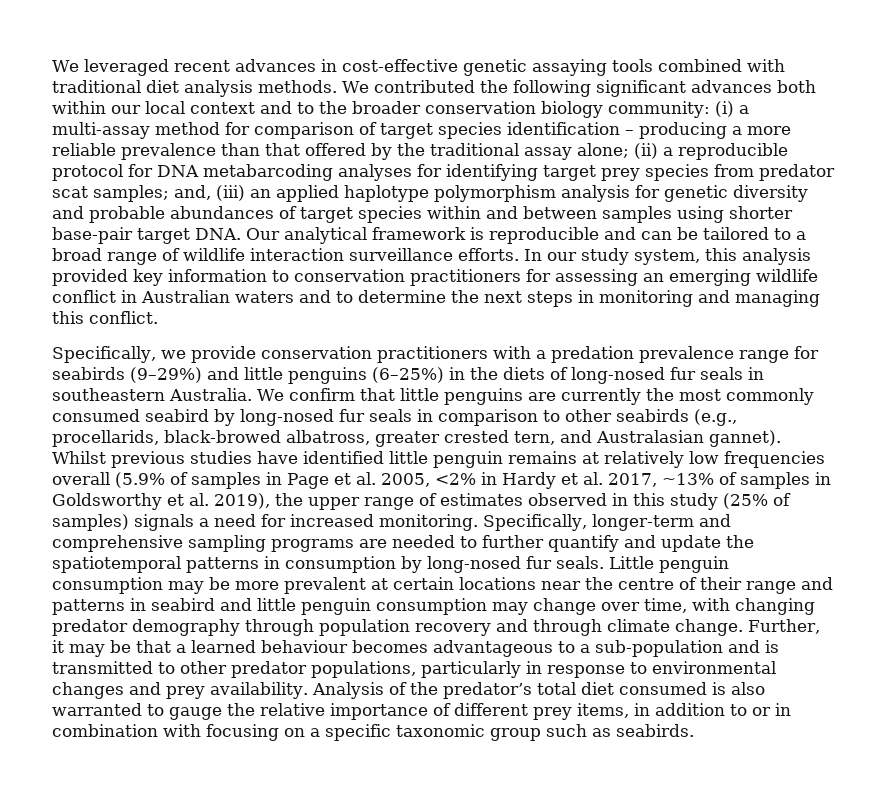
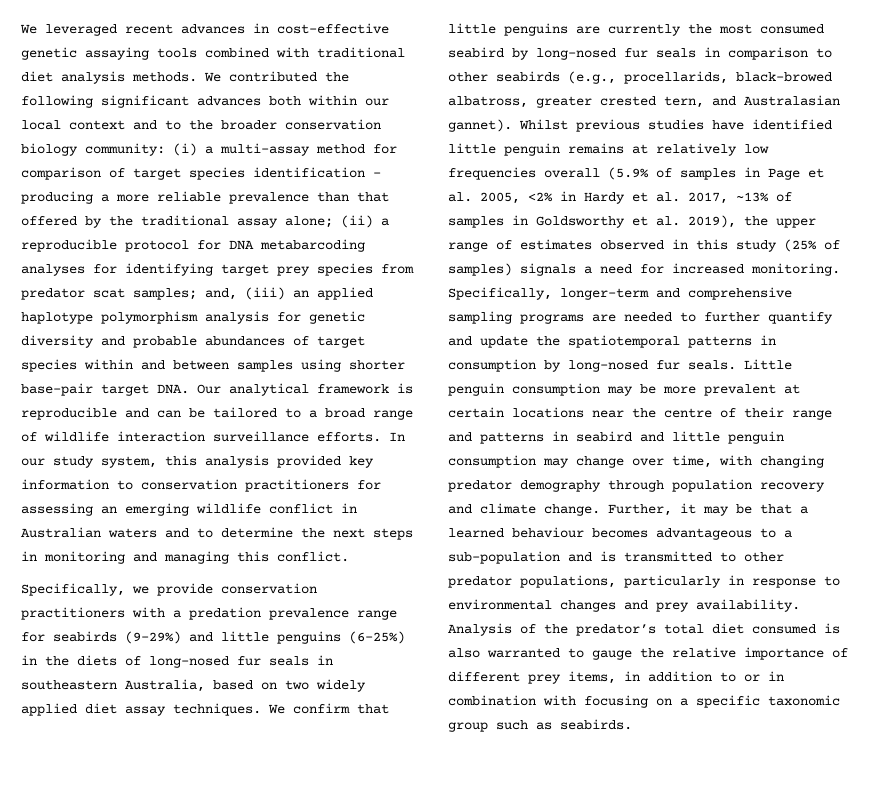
- Specifically, we provide conservation practitioners with a predation prevalence range for seabirds (9–29%) and little penguins (6–25%) in the diets of long-nosed fur seals in southeastern Australia.
+ Specifically, we provide conservation practitioners with a predation prevalence range for seabirds (9–29%) and little penguins (6–25%) in the diets of long-nosed fur seals in southeastern Australia, based on two widely applied diet assay techniques.
- We confirm that little penguins are currently the most commonly consumed seabird by long-nosed fur seals in comparison to other seabirds (e.g., procellarids, black-browed albatross, greater crested tern, and Australasian gannet).
+ We confirm that little penguins are currently the most consumed seabird by long-nosed fur seals in comparison to other seabirds (e.g., procellarids, black-browed albatross, greater crested tern, and Australasian gannet).
- Little penguin consumption may be more prevalent at certain locations near the centre of their range and patterns in seabird and little penguin consumption may change over time, with changing predator demography through population recovery and through climate change.
+ Little penguin consumption may be more prevalent at certain locations near the centre of their range and patterns in seabird and little penguin consumption may change over time, with changing predator demography through population recovery and climate change.

